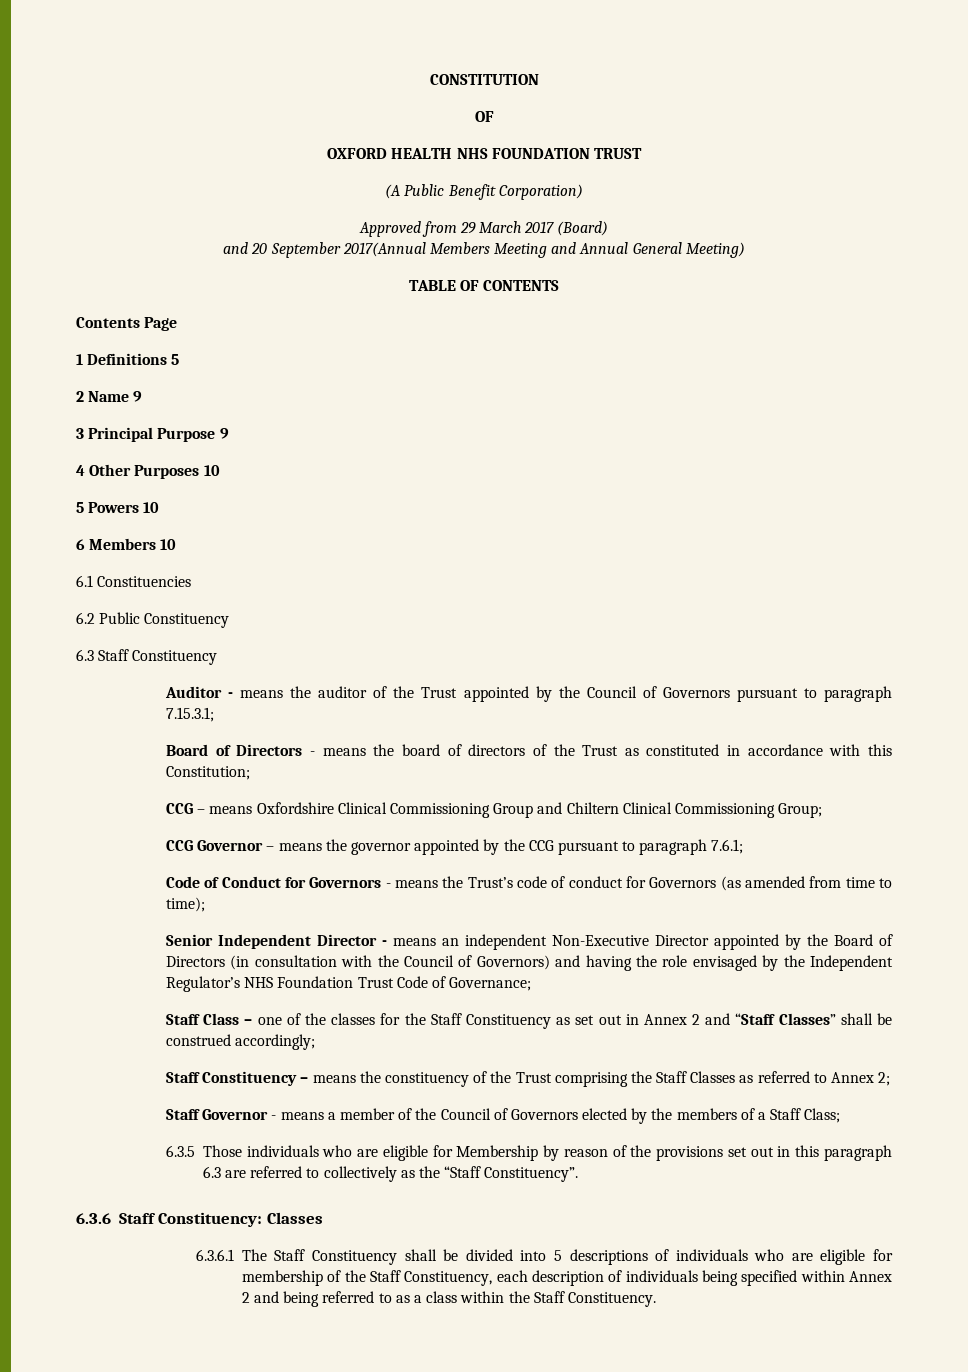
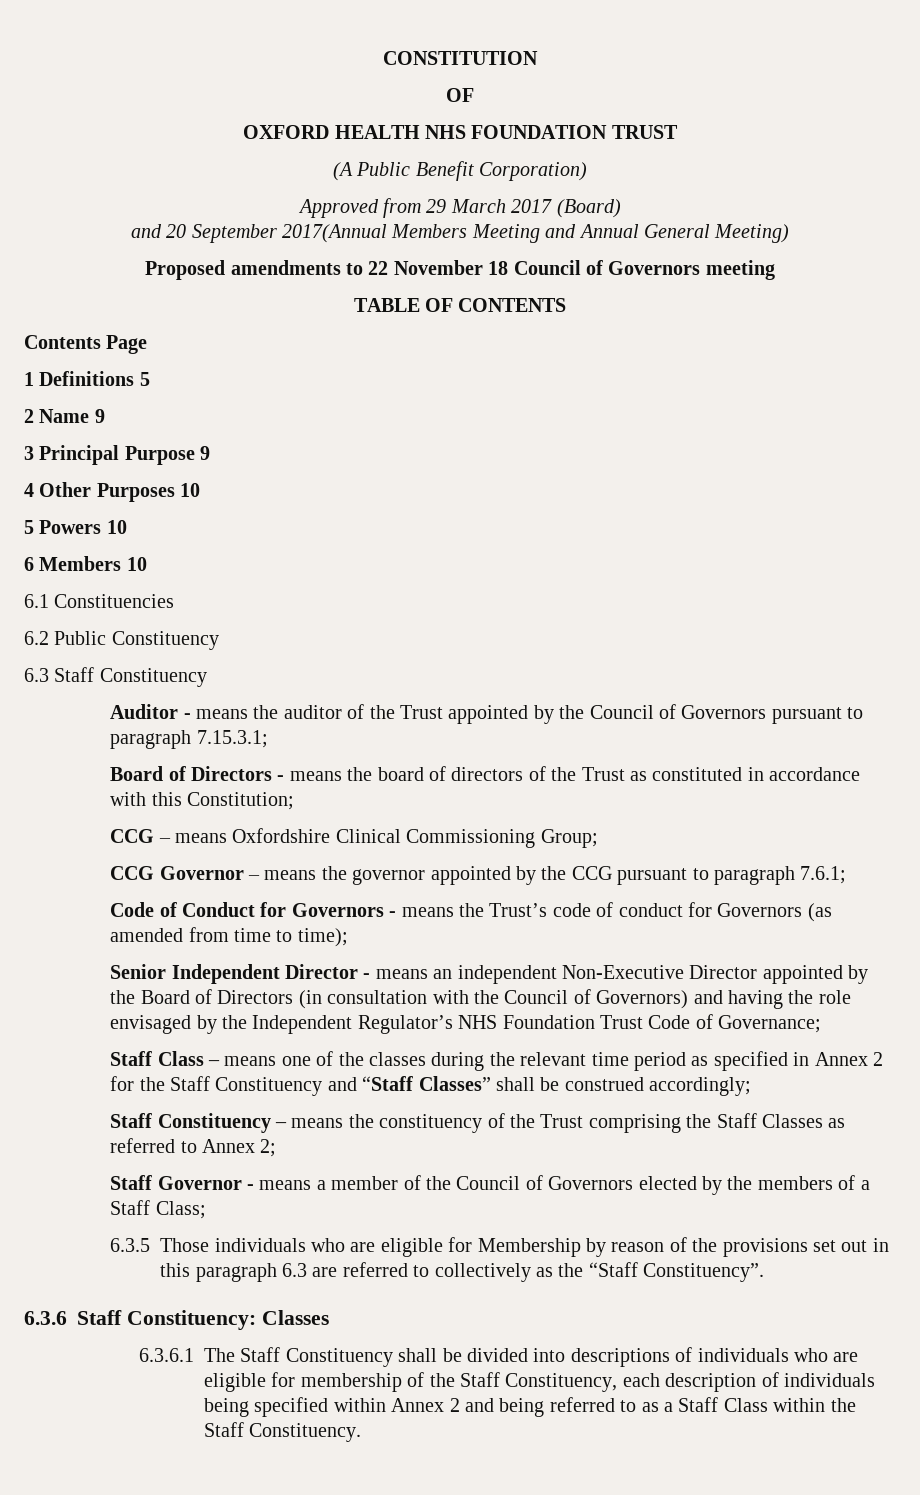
+ Proposed amendments to 22 November 18 Council of Governors meeting
- CCG – means Oxfordshire Clinical Commissioning Group and Chiltern Clinical Commissioning Group;
+ CCG – means Oxfordshire Clinical Commissioning Group;
- Staff Class – one of the classes for the Staff Constituency as set out in Annex 2 and “Staff Classes” shall be construed accordingly;
+ Staff Class – means one of the classes during the relevant time period as specified in Annex 2 for the Staff Constituency and “Staff Classes” shall be construed accordingly;
- 6.3.6.1 The Staff Constituency shall be divided into 5 descriptions of individuals who are eligible for membership of the Staff Constituency, each description of individuals being specified within Annex 2 and being referred to as a class within the Staff Constituency.
+ 6.3.6.1 The Staff Constituency shall be divided into descriptions of individuals who are eligible for membership of the Staff Constituency, each description of individuals being specified within Annex 2 and being referred to as a Staff Class within the Staff Constituency.

